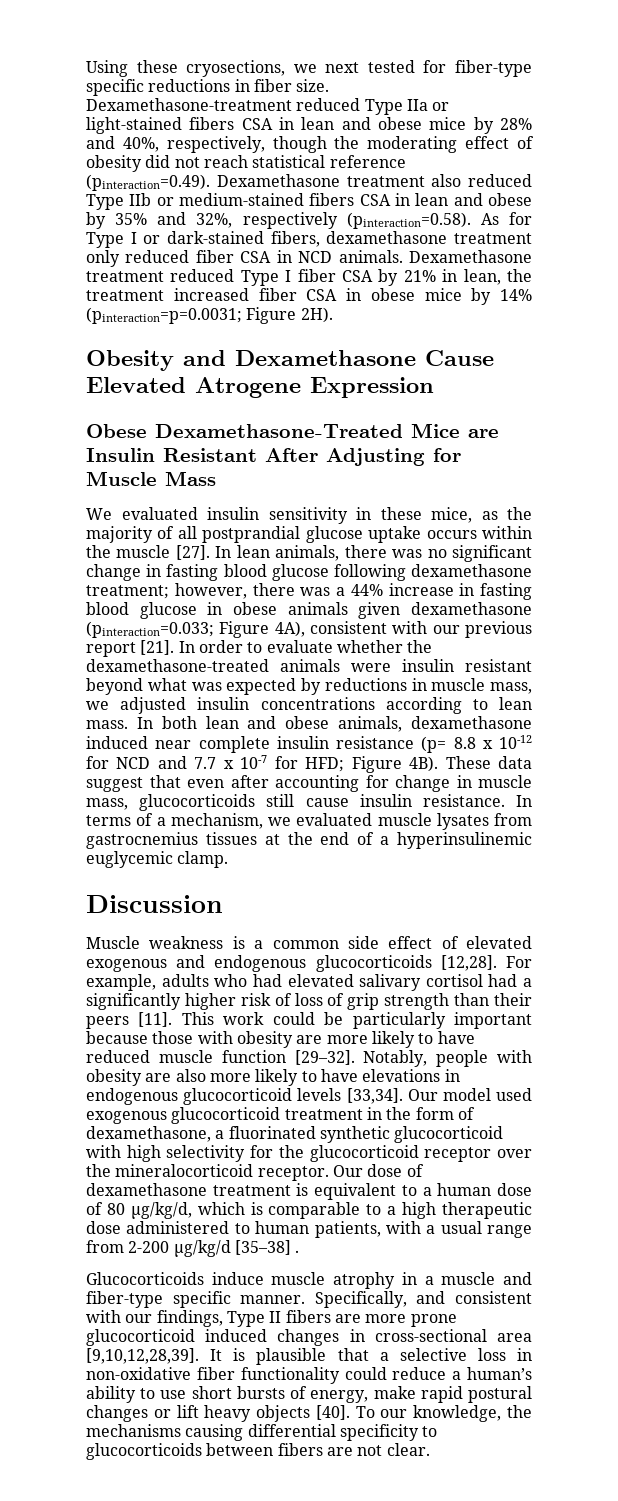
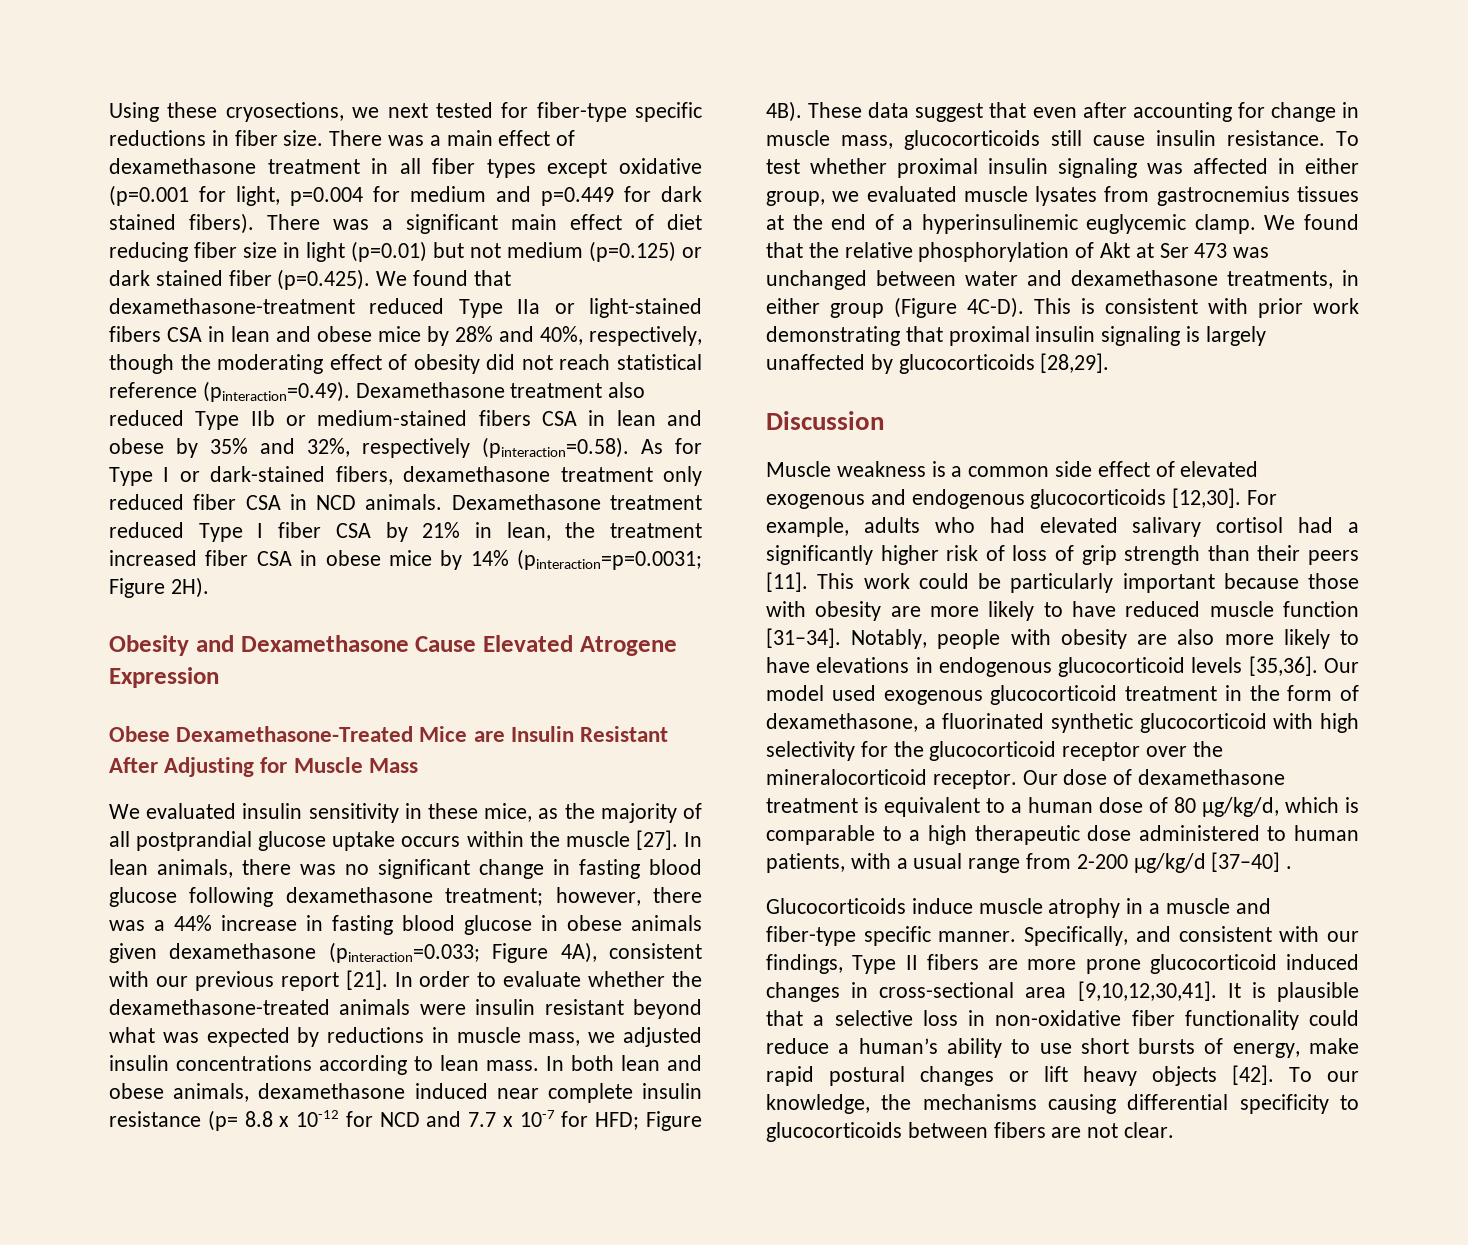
- Dexamethasone-treatment reduced Type IIa or light-stained fibers CSA in lean and obese mice by 28% and 40%, respectively, though the moderating effect of obesity did not reach statistical reference (pinteraction=0.49). Dexamethasone treatment also reduced Type IIb or medium-stained fibers CSA in lean and obese by 35% and 32%, respectively (pinteraction=0.58). As for Type I or dark-stained fibers, dexamethasone treatment only reduced fiber CSA in NCD animals.
+ There was a main effect of dexamethasone treatment in all fiber types except oxidative (p=0.001 for light, p=0.004 for medium and p=0.449 for dark stained fibers). There was a significant main effect of diet reducing fiber size in light (p=0.01) but not medium (p=0.125) or dark stained fiber (p=0.425). We found that dexamethasone-treatment reduced Type IIa or light-stained fibers CSA in lean and obese mice by 28% and 40%, respectively, though the moderating effect of obesity did not reach statistical reference (pinteraction=0.49). Dexamethasone treatment also reduced Type IIb or medium-stained fibers CSA in lean and obese by 35% and 32%, respectively (pinteraction=0.58). As for Type I or dark-stained fibers, dexamethasone treatment only reduced fiber CSA in NCD animals.
- In terms of a mechanism, we evaluated muscle lysates from gastrocnemius tissues at the end of a hyperinsulinemic euglycemic clamp.
+ To test whether proximal insulin signaling was affected in either group, we evaluated muscle lysates from gastrocnemius tissues at the end of a hyperinsulinemic euglycemic clamp. We found that the relative phosphorylation of Akt at Ser 473 was unchanged between water and dexamethasone treatments, in either group (Figure 4C-D). This is consistent with prior work demonstrating that proximal insulin signaling is largely unaffected by glucocorticoids [28,29].
- Muscle weakness is a common side effect of elevated exogenous and endogenous glucocorticoids [12,28].
+ Muscle weakness is a common side effect of elevated exogenous and endogenous glucocorticoids [12,30].
- This work could be particularly important because those with obesity are more likely to have reduced muscle function [29–32].
+ This work could be particularly important because those with obesity are more likely to have reduced muscle function [31–34].
- Notably, people with obesity are also more likely to have elevations in endogenous glucocorticoid levels [33,34].
+ Notably, people with obesity are also more likely to have elevations in endogenous glucocorticoid levels [35,36].
- Our dose of dexamethasone treatment is equivalent to a human dose of 80 μg/kg/d, which is comparable to a high therapeutic dose administered to human patients, with a usual range from 2-200 μg/kg/d [35–38] .
+ Our dose of dexamethasone treatment is equivalent to a human dose of 80 μg/kg/d, which is comparable to a high therapeutic dose administered to human patients, with a usual range from 2-200 μg/kg/d [37–40] .
- Specifically, and consistent with our findings, Type II fibers are more prone glucocorticoid induced changes in cross-sectional area [9,10,12,28,39].
+ Specifically, and consistent with our findings, Type II fibers are more prone glucocorticoid induced changes in cross-sectional area [9,10,12,30,41].
- It is plausible that a selective loss in non-oxidative fiber functionality could reduce a human’s ability to use short bursts of energy, make rapid postural changes or lift heavy objects [40].
+ It is plausible that a selective loss in non-oxidative fiber functionality could reduce a human’s ability to use short bursts of energy, make rapid postural changes or lift heavy objects [42].

